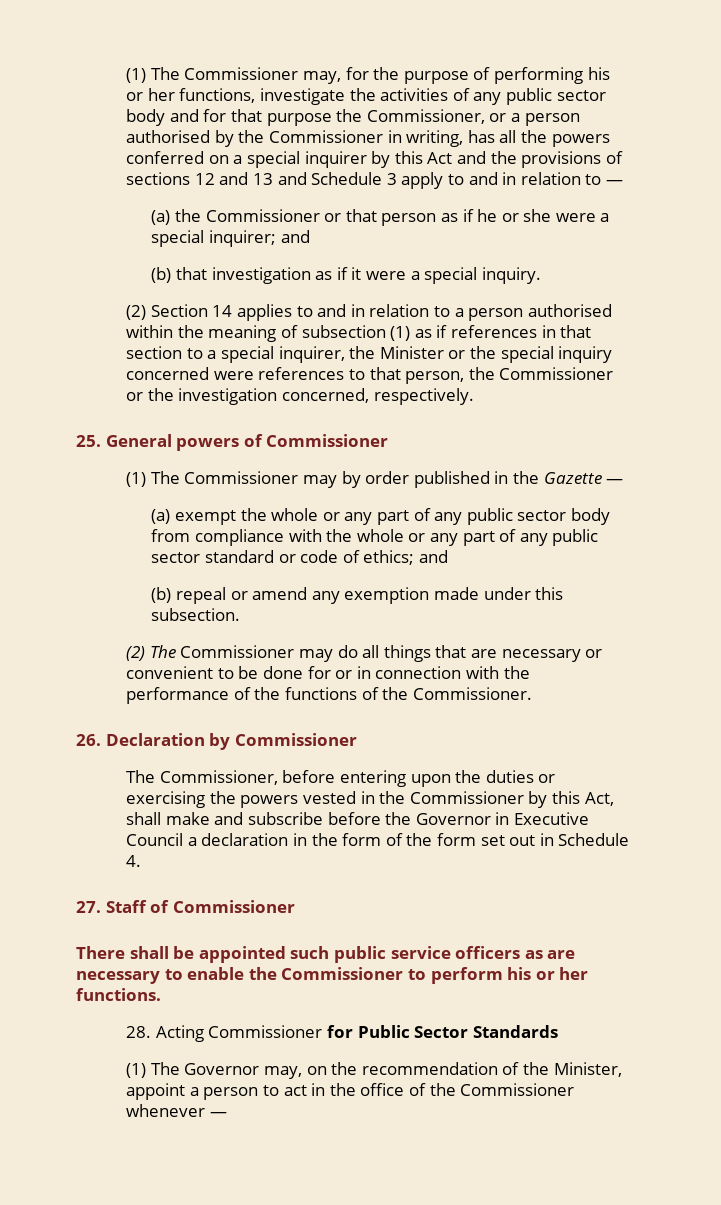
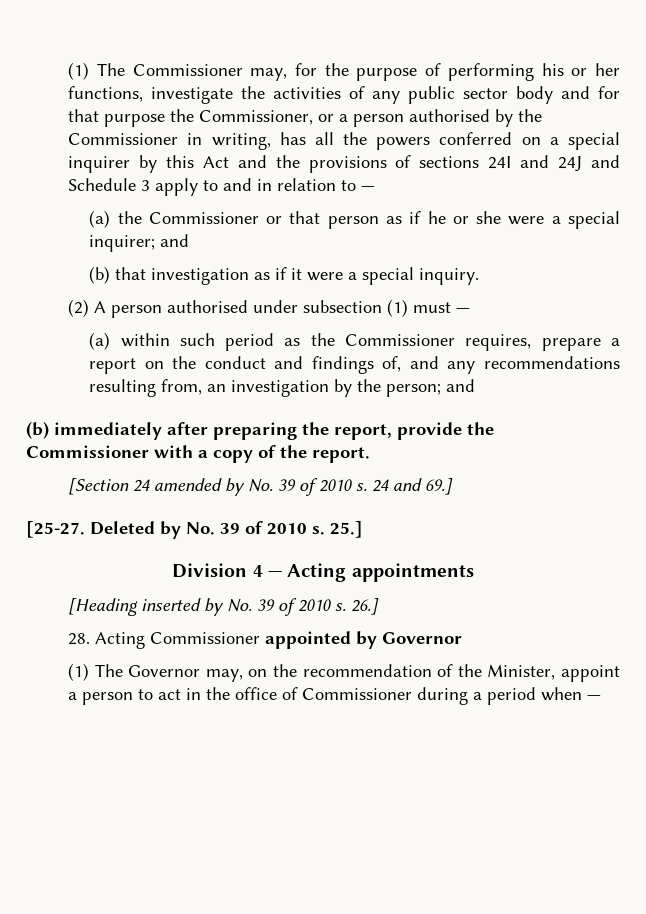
- (1) The Commissioner may, for the purpose of performing his or her functions, investigate the activities of any public sector body and for that purpose the Commissioner, or a person authorised by the Commissioner in writing, has all the powers conferred on a special inquirer by this Act and the provisions of sections 12 and 13 and Schedule 3 apply to and in relation to —
+ (1) The Commissioner may, for the purpose of performing his or her functions, investigate the activities of any public sector body and for that purpose the Commissioner, or a person authorised by the Commissioner in writing, has all the powers conferred on a special inquirer by this Act and the provisions of sections 24I and 24J and Schedule 3 apply to and in relation to —
- (2) Section 14 applies to and in relation to a person authorised within the meaning of subsection (1) as if references in that section to a special inquirer, the Minister or the special inquiry concerned were references to that person, the Commissioner or the investigation concerned, respectively.
- 25. General powers of Commissioner
- (1) The Commissioner may by order published in the Gazette —
- (a) exempt the whole or any part of any public sector body from compliance with the whole or any part of any public sector standard or code of ethics; and
- (b) repeal or amend any exemption made under this subsection.
- (2) The Commissioner may do all things that are necessary or convenient to be done for or in connection with the performance of the functions of the Commissioner.
- 26. Declaration by Commissioner
- The Commissioner, before entering upon the duties or exercising the powers vested in the Commissioner by this Act, shall make and subscribe before the Governor in Executive Council a declaration in the form of the form set out in Schedule 4.
- 27. Staff of Commissioner
- There shall be appointed such public service officers as are necessary to enable the Commissioner to perform his or her functions.
+ (2) A person authorised under subsection (1) must —
+ (a) within such period as the Commissioner requires, prepare a report on the conduct and findings of, and any recommendations resulting from, an investigation by the person; and
+ (b) immediately after preparing the report, provide the Commissioner with a copy of the report.
+ [Section 24 amended by No. 39 of 2010 s. 24 and 69.]
+ [25-27. Deleted by No. 39 of 2010 s. 25.]
+ Division 4 — Acting appointments
+ [Heading inserted by No. 39 of 2010 s. 26.]
- 28. Acting Commissioner for Public Sector Standards
+ 28. Acting Commissioner appointed by Governor
- (1) The Governor may, on the recommendation of the Minister, appoint a person to act in the office of the Commissioner whenever —
+ (1) The Governor may, on the recommendation of the Minister, appoint a person to act in the office of Commissioner during a period when —

